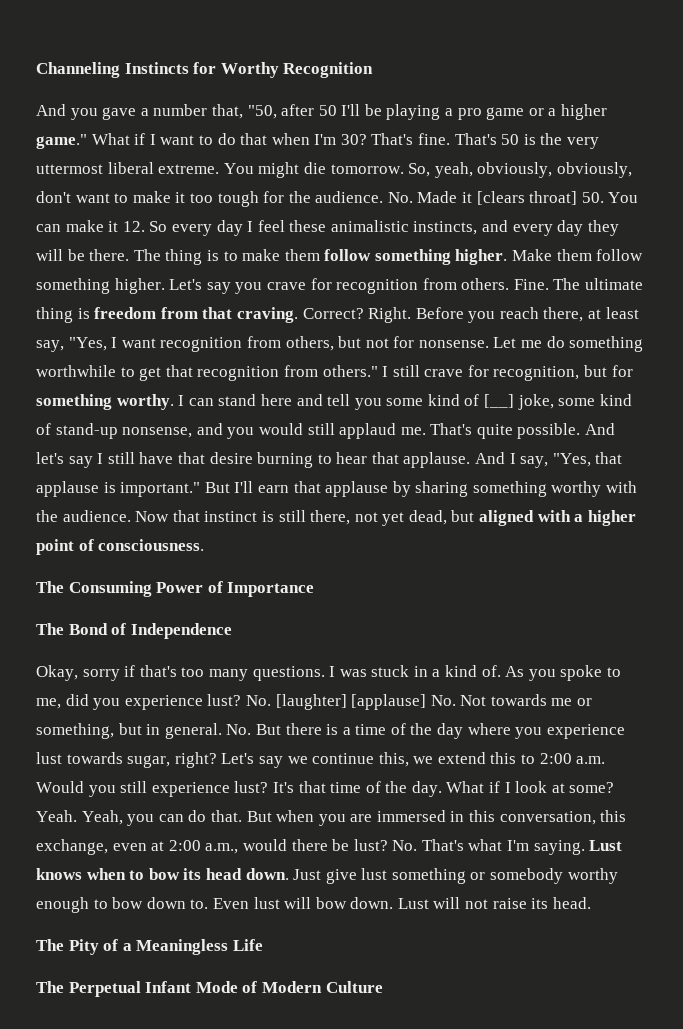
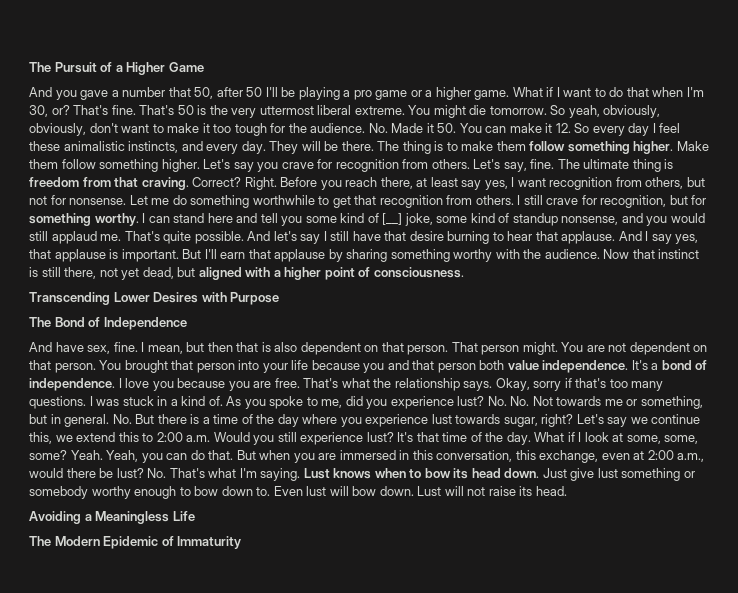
- Channeling Instincts for Worthy Recognition
+ The Pursuit of a Higher Game
- And you gave a number that, "50, after 50 I'll be playing a pro game or a higher game."
+ And you gave a number that 50, after 50 I'll be playing a pro game or a higher game.
- What if I want to do that when I'm 30?
+ What if I want to do that when I'm 30, or?
- So, yeah, obviously, obviously, don't want to make it too tough for the audience.
+ So yeah, obviously, obviously, don't want to make it too tough for the audience.
- No. Made it [clears throat] 50. You can make it 12. So every day I feel these animalistic instincts, and every day they will be there.
+ No. Made it 50. You can make it 12. So every day I feel these animalistic instincts, and every day. They will be there.
- Fine.
+ Let's say, fine.
- Before you reach there, at least say, "Yes, I want recognition from others, but not for nonsense.
+ Before you reach there, at least say yes, I want recognition from others, but not for nonsense.
- Let me do something worthwhile to get that recognition from others."
+ Let me do something worthwhile to get that recognition from others.
- I can stand here and tell you some kind of [__] joke, some kind of stand-up nonsense, and you would still applaud me.
+ I can stand here and tell you some kind of [__] joke, some kind of standup nonsense, and you would still applaud me.
- And I say, "Yes, that applause is important."
+ And I say yes, that applause is important.
- The Consuming Power of Importance
+ Transcending Lower Desires with Purpose
+ And have sex, fine. I mean, but then that is also dependent on that person. That person might. You are not dependent on that person. You brought that person into your life because you and that person both value independence. It's a bond of independence. I love you because you are free. That's what the relationship says.
- No. [laughter] [applause] No. Not towards me or something, but in general.
+ No. No. Not towards me or something, but in general.
- What if I look at some?
+ What if I look at some, some, some?
- The Pity of a Meaningless Life
+ Avoiding a Meaningless Life
- The Perpetual Infant Mode of Modern Culture
+ The Modern Epidemic of Immaturity

